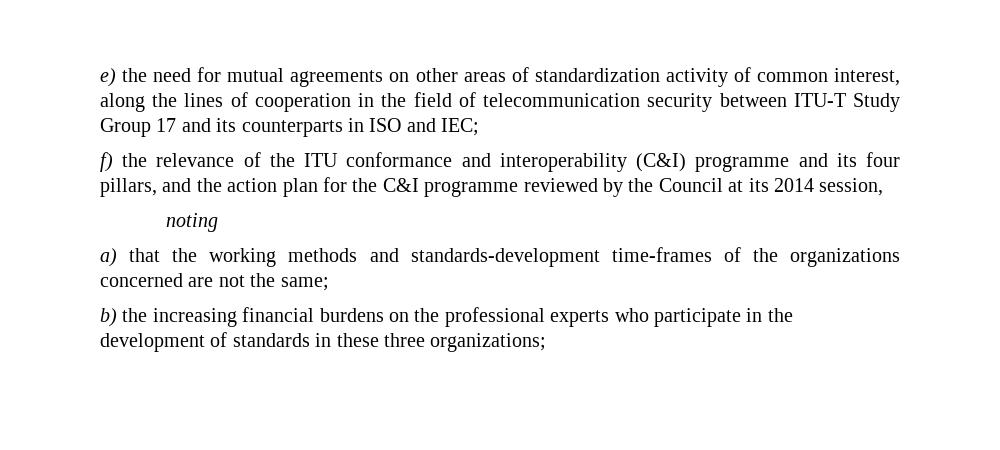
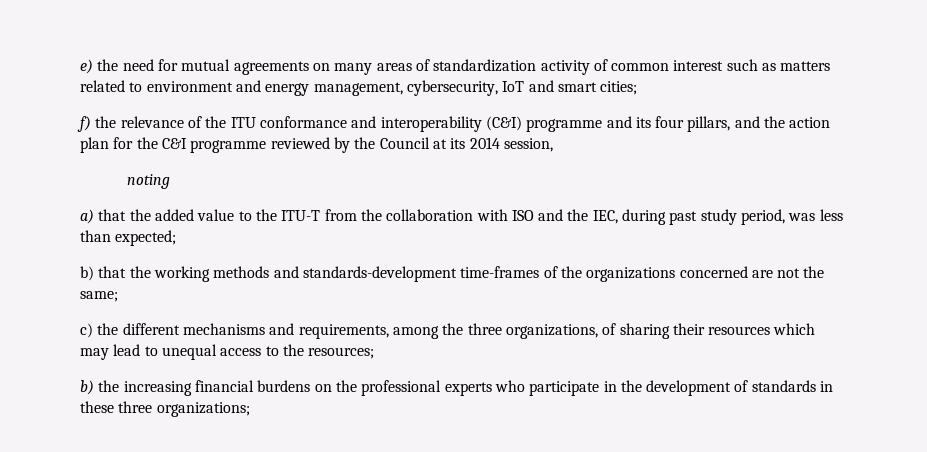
- e) the need for mutual agreements on other areas of standardization activity of common interest, along the lines of cooperation in the field of telecommunication security between ITU-T Study Group 17 and its counterparts in ISO and IEC;
+ e) the need for mutual agreements on many areas of standardization activity of common interest such as matters related to environment and energy management, cybersecurity, IoT and smart cities;
- a) that the working methods and standards-development time-frames of the organizations concerned are not the same;
+ a) that the added value to the ITU-T from the collaboration with ISO and the IEC, during past study period, was less than expected;
+ b) that the working methods and standards-development time-frames of the organizations concerned are not the same;
+ c) the different mechanisms and requirements, among the three organizations, of sharing their resources which may lead to unequal access to the resources;

